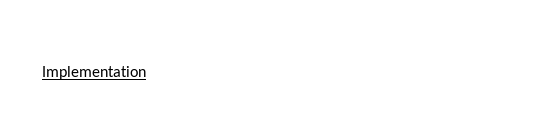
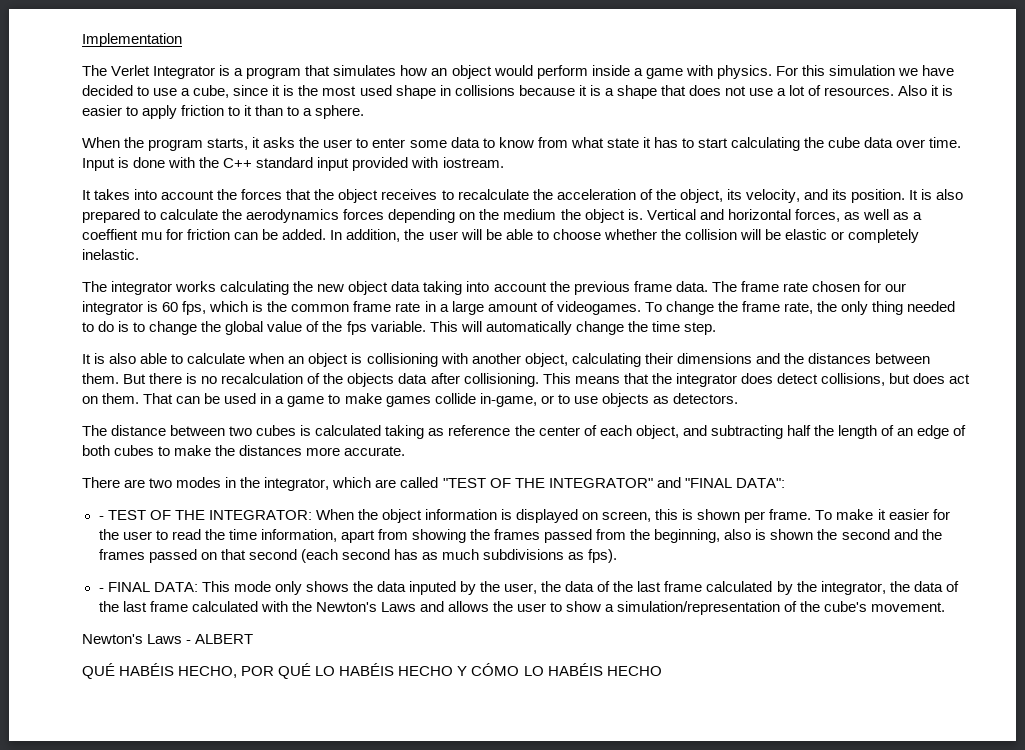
+ The Verlet Integrator is a program that simulates how an object would perform inside a game with physics. For this simulation we have decided to use a cube, since it is the most used shape in collisions because it is a shape that does not use a lot of resources. Also it is easier to apply friction to it than to a sphere.
+ When the program starts, it asks the user to enter some data to know from what state it has to start calculating the cube data over time. Input is done with the C++ standard input provided with iostream.
+ It takes into account the forces that the object receives to recalculate the acceleration of the object, its velocity, and its position. It is also prepared to calculate the aerodynamics forces depending on the medium the object is. Vertical and horizontal forces, as well as a coeffient mu for friction can be added. In addition, the user will be able to choose whether the collision will be elastic or completely inelastic.
+ The integrator works calculating the new object data taking into account the previous frame data. The frame rate chosen for our integrator is 60 fps, which is the common frame rate in a large amount of videogames. To change the frame rate, the only thing needed to do is to change the global value of the fps variable. This will automatically change the time step.
+ It is also able to calculate when an object is collisioning with another object, calculating their dimensions and the distances between them. But there is no recalculation of the objects data after collisioning. This means that the integrator does detect collisions, but does act on them. That can be used in a game to make games collide in-game, or to use objects as detectors.
+ The distance between two cubes is calculated taking as reference the center of each object, and subtracting half the length of an edge of both cubes to make the distances more accurate.
+ There are two modes in the integrator, which are called "TEST OF THE INTEGRATOR" and "FINAL DATA":
+ - TEST OF THE INTEGRATOR: When the object information is displayed on screen, this is shown per frame. To make it easier for the user to read the time information, apart from showing the frames passed from the beginning, also is shown the second and the frames passed on that second (each second has as much subdivisions as fps).
+ - FINAL DATA: This mode only shows the data inputed by the user, the data of the last frame calculated by the integrator, the data of the last frame calculated with the Newton's Laws and allows the user to show a simulation/representation of the cube's movement.
+ Newton's Laws - ALBERT
+ QUÉ HABÉIS HECHO, POR QUÉ LO HABÉIS HECHO Y CÓMO LO HABÉIS HECHO

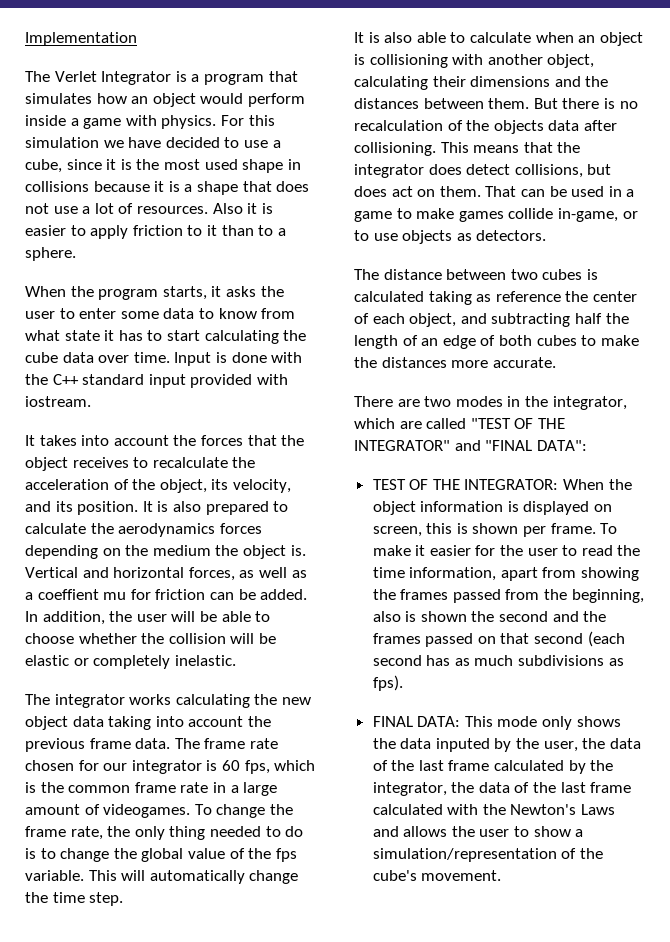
- - TEST OF THE INTEGRATOR: When the object information is displayed on screen, this is shown per frame.
+ TEST OF THE INTEGRATOR: When the object information is displayed on screen, this is shown per frame.
- - FINAL DATA: This mode only shows the data inputed by the user, the data of the last frame calculated by the integrator, the data of the last frame calculated with the Newton's Laws and allows the user to show a simulation/representation of the cube's movement.
+ FINAL DATA: This mode only shows the data inputed by the user, the data of the last frame calculated by the integrator, the data of the last frame calculated with the Newton's Laws and allows the user to show a simulation/representation of the cube's movement.
- Newton's Laws - ALBERT
- QUÉ HABÉIS HECHO, POR QUÉ LO HABÉIS HECHO Y CÓMO LO HABÉIS HECHO

